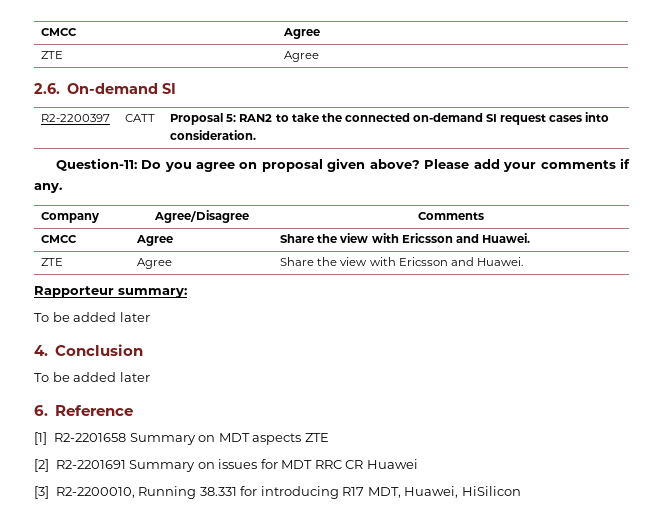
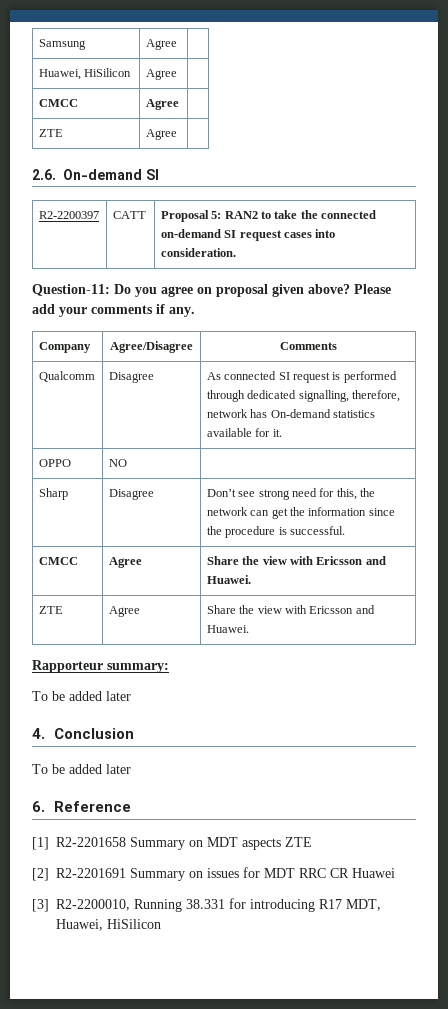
+ Samsung | Agree |
+ Huawei, HiSilicon | Agree |
+ Qualcomm | Disagree | As connected SI request is performed through dedicated signalling, therefore, network has On-demand statistics available for it.
+ OPPO | NO |
+ Sharp | Disagree | Don’t see strong need for this, the network can get the information since the procedure is successful.

